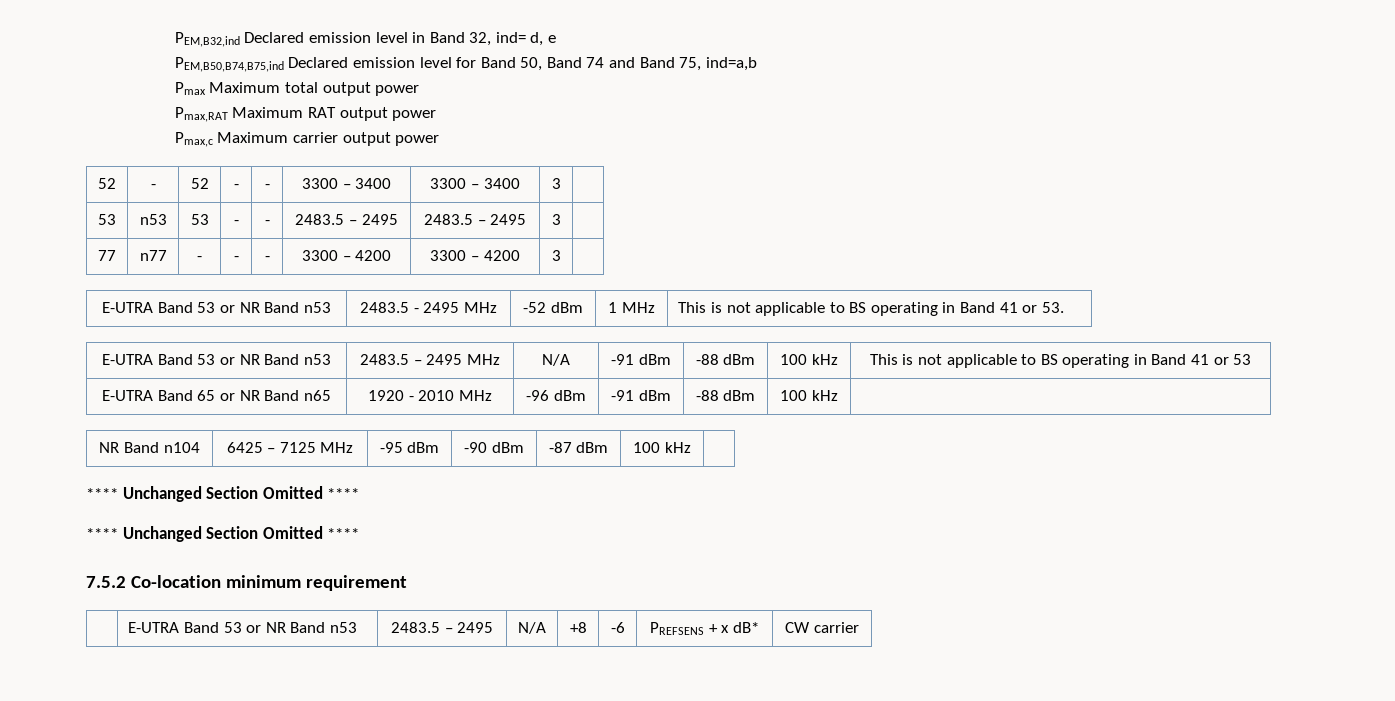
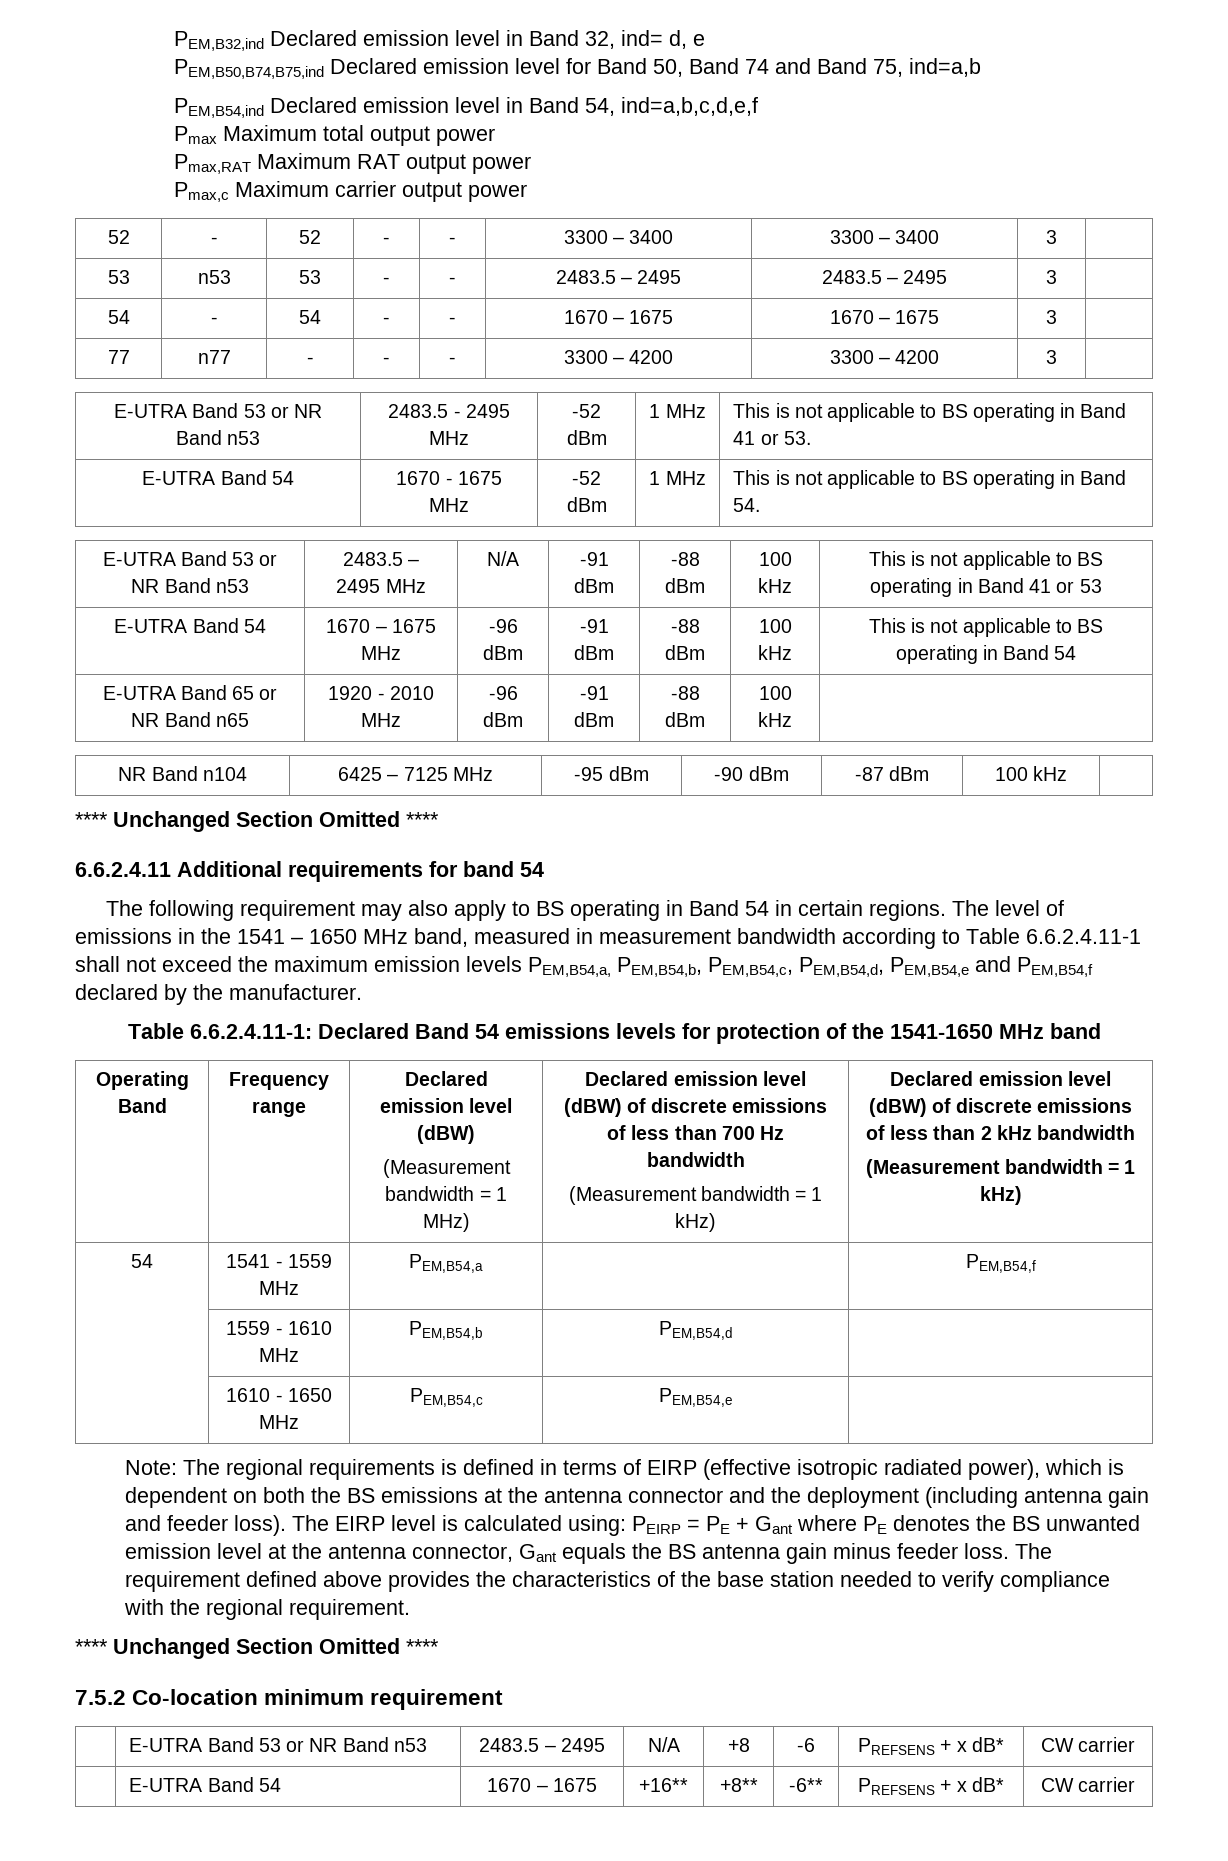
+ PEM,B54,ind Declared emission level in Band 54, ind=a,b,c,d,e,f
+ 54 | - | 54 | - | - | 1670 – 1675 | 1670 – 1675 | 3 |
+ E-UTRA Band 54 | 1670 - 1675 MHz | -52 dBm | 1 MHz | This is not applicable to BS operating in Band 54.
+ E-UTRA Band 54 | 1670 – 1675 MHz | -96 dBm | -91 dBm | -88 dBm | 100 kHz | This is not applicable to BS operating in Band 54
+ 6.6.2.4.11 Additional requirements for band 54
+ The following requirement may also apply to BS operating in Band 54 in certain regions. The level of emissions in the 1541 – 1650 MHz band, measured in measurement bandwidth according to Table 6.6.2.4.11-1 shall not exceed the maximum emission levels PEM,B54,a, PEM,B54,b, PEM,B54,c, PEM,B54,d, PEM,B54,e and PEM,B54,f declared by the manufacturer.
+ Table 6.6.2.4.11-1: Declared Band 54 emissions levels for protection of the 1541-1650 MHz band
+ Operating Band | Frequency range | Declared emission level (dBW)
+ (Measurement bandwidth = 1 MHz) | Declared emission level (dBW) of discrete emissions of less than 700 Hz bandwidth
+ (Measurement bandwidth = 1 kHz) | Declared emission level (dBW) of discrete emissions of less than 2 kHz bandwidth
+ (Measurement bandwidth = 1 kHz)
+ 54 | 1541 - 1559 MHz | PEM,B54,a | | PEM,B54,f
+ | 1559 - 1610 MHz | PEM,B54,b | PEM,B54,d |
+ | 1610 - 1650 MHz | PEM,B54,c | PEM,B54,e |
+ Note: The regional requirements is defined in terms of EIRP (effective isotropic radiated power), which is dependent on both the BS emissions at the antenna connector and the deployment (including antenna gain and feeder loss). The EIRP level is calculated using: PEIRP = PE + Gant where PE denotes the BS unwanted emission level at the antenna connector, Gant equals the BS antenna gain minus feeder loss. The requirement defined above provides the characteristics of the base station needed to verify compliance with the regional requirement.
+ | E-UTRA Band 54 | 1670 – 1675 | +16** | +8** | -6** | PREFSENS + x dB* | CW carrier

